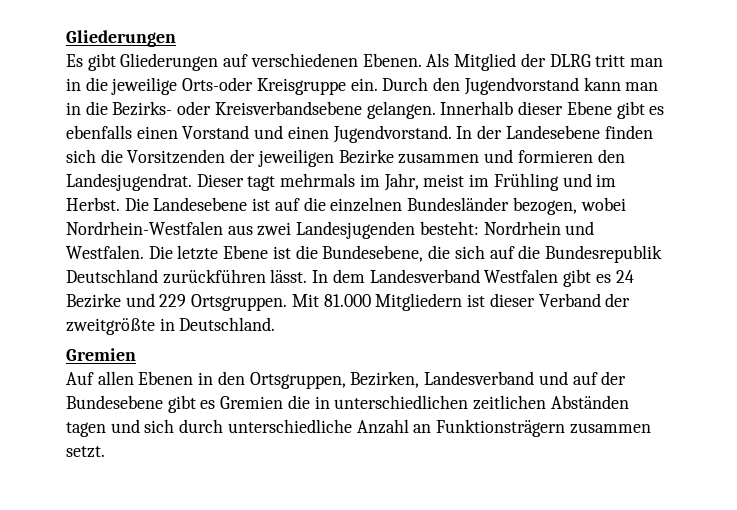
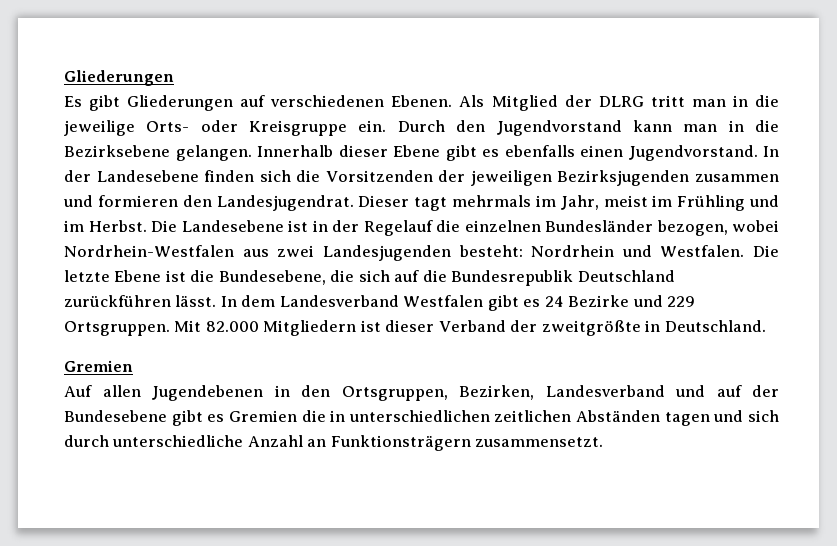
- Als Mitglied der DLRG tritt man in die jeweilige Orts-oder Kreisgruppe ein.
+ Als Mitglied der DLRG tritt man in die jeweilige Orts- oder Kreisgruppe ein.
- Durch den Jugendvorstand kann man in die Bezirks- oder Kreisverbandsebene gelangen.
+ Durch den Jugendvorstand kann man in die Bezirksebene gelangen.
- Innerhalb dieser Ebene gibt es ebenfalls einen Vorstand und einen Jugendvorstand.
+ Innerhalb dieser Ebene gibt es ebenfalls einen Jugendvorstand.
- In der Landesebene finden sich die Vorsitzenden der jeweiligen Bezirke zusammen und formieren den Landesjugendrat.
+ In der Landesebene finden sich die Vorsitzenden der jeweiligen Bezirksjugenden zusammen und formieren den Landesjugendrat.
- Die Landesebene ist auf die einzelnen Bundesländer bezogen, wobei Nordrhein-Westfalen aus zwei Landesjugenden besteht: Nordrhein und Westfalen.
+ Die Landesebene ist in der Regelauf die einzelnen Bundesländer bezogen, wobei Nordrhein-Westfalen aus zwei Landesjugenden besteht: Nordrhein und Westfalen.
- Mit 81.000 Mitgliedern ist dieser Verband der zweitgrößte in Deutschland.
+ Mit 82.000 Mitgliedern ist dieser Verband der zweitgrößte in Deutschland.
- Auf allen Ebenen in den Ortsgruppen, Bezirken, Landesverband und auf der Bundesebene gibt es Gremien die in unterschiedlichen zeitlichen Abständen tagen und sich durch unterschiedliche Anzahl an Funktionsträgern zusammen setzt.
+ Auf allen Jugendebenen in den Ortsgruppen, Bezirken, Landesverband und auf der Bundesebene gibt es Gremien die in unterschiedlichen zeitlichen Abständen tagen und sich durch unterschiedliche Anzahl an Funktionsträgern zusammensetzt.

